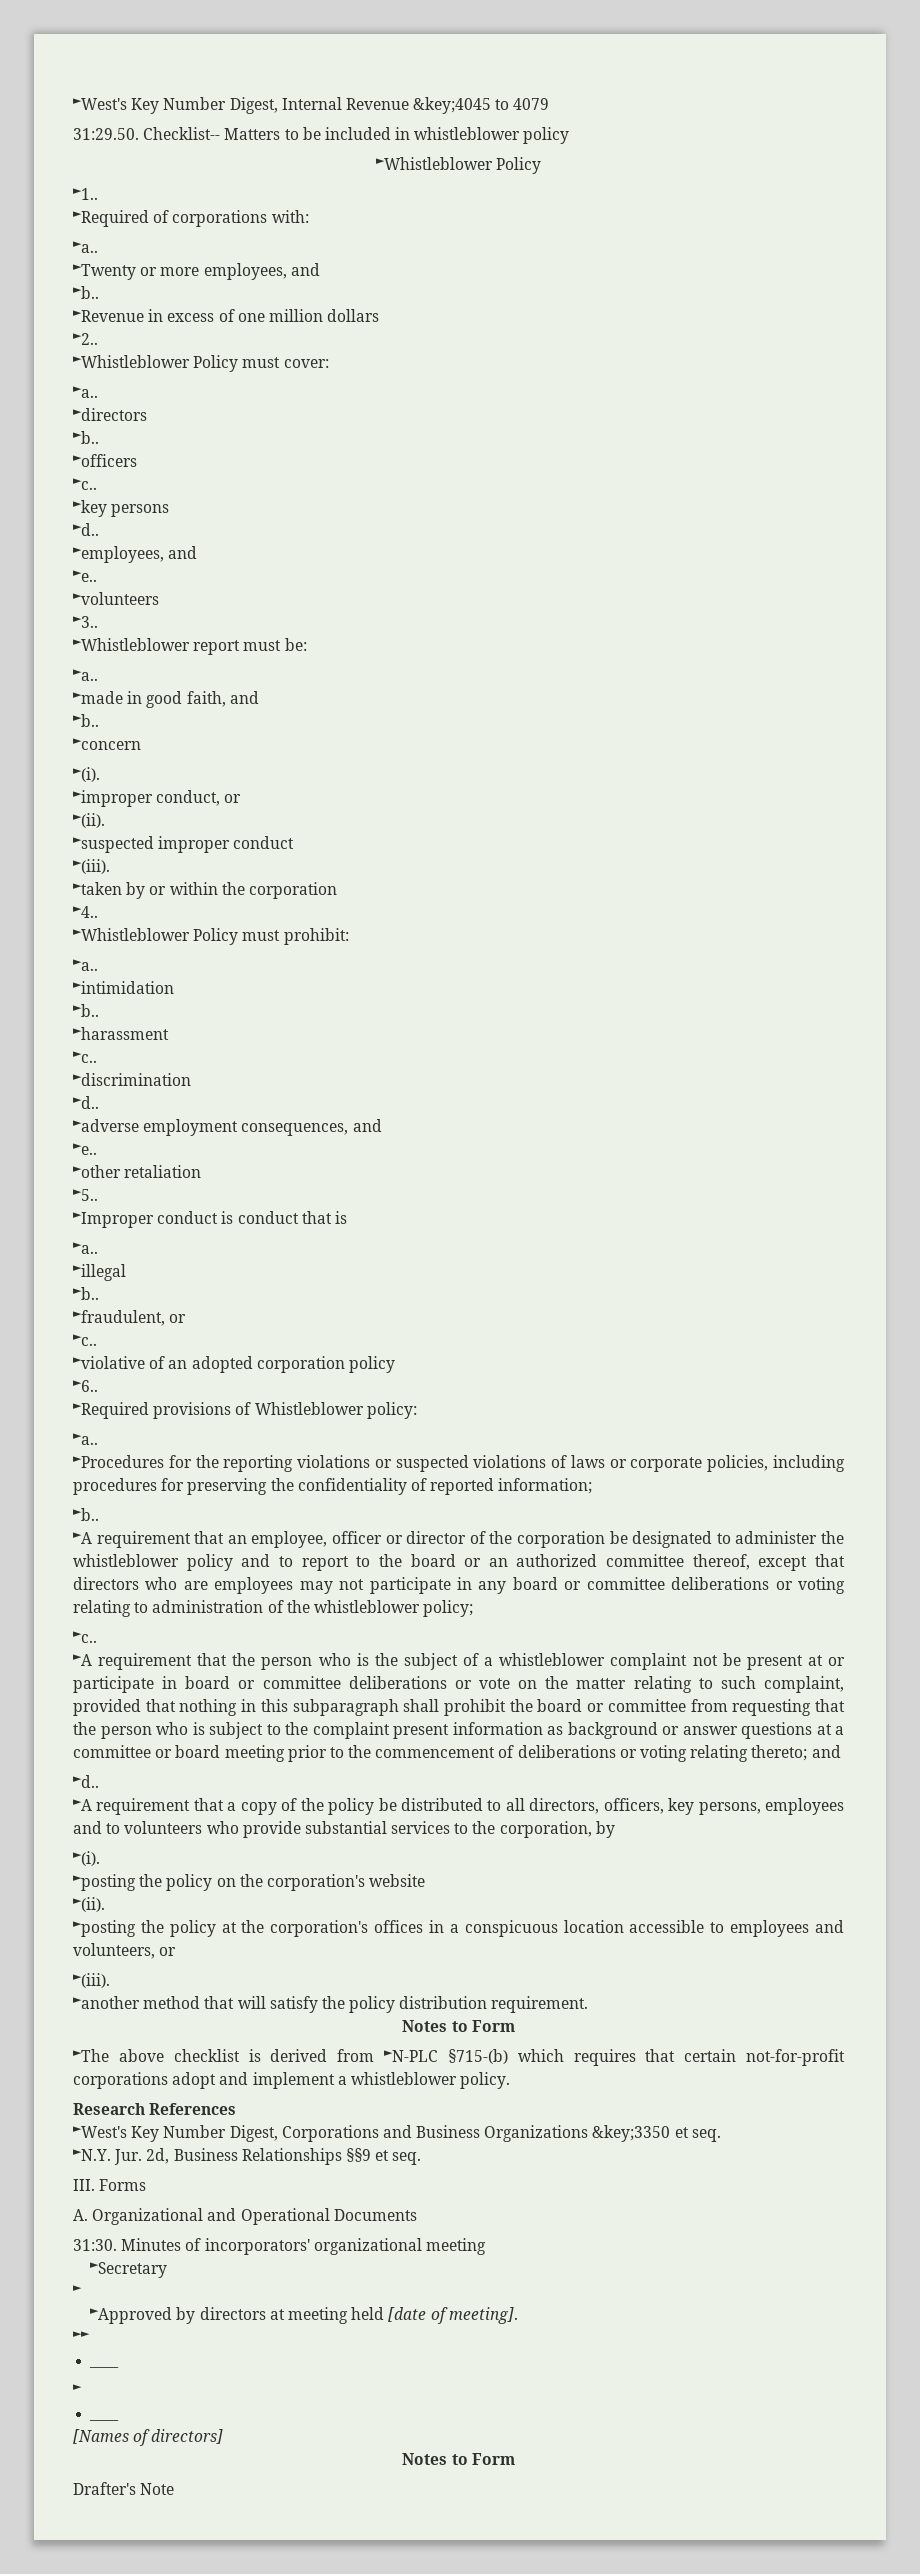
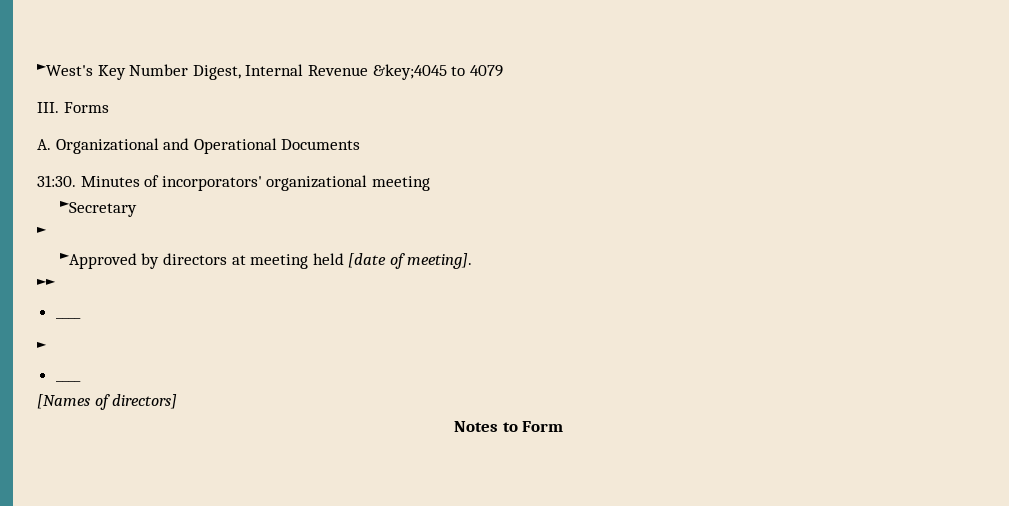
- 31:29.50. Checklist-- Matters to be included in whistleblower policy
- ►Whistleblower Policy
- ►1..
- ►Required of corporations with:
- ►a..
- ►Twenty or more employees, and
- ►b..
- ►Revenue in excess of one million dollars
- ►2..
- ►Whistleblower Policy must cover:
- ►a..
- ►directors
- ►b..
- ►officers
- ►c..
- ►key persons
- ►d..
- ►employees, and
- ►e..
- ►volunteers
- ►3..
- ►Whistleblower report must be:
- ►a..
- ►made in good faith, and
- ►b..
- ►concern
- ►(i).
- ►improper conduct, or
- ►(ii).
- ►suspected improper conduct
- ►(iii).
- ►taken by or within the corporation
- ►4..
- ►Whistleblower Policy must prohibit:
- ►a..
- ►intimidation
- ►b..
- ►harassment
- ►c..
- ►discrimination
- ►d..
- ►adverse employment consequences, and
- ►e..
- ►other retaliation
- ►5..
- ►Improper conduct is conduct that is
- ►a..
- ►illegal
- ►b..
- ►fraudulent, or
- ►c..
- ►violative of an adopted corporation policy
- ►6..
- ►Required provisions of Whistleblower policy:
- ►a..
- ►Procedures for the reporting violations or suspected violations of laws or corporate policies, including procedures for preserving the confidentiality of reported information;
- ►b..
- ►A requirement that an employee, officer or director of the corporation be designated to administer the whistleblower policy and to report to the board or an authorized committee thereof, except that directors who are employees may not participate in any board or committee deliberations or voting relating to administration of the whistleblower policy;
- ►c..
- ►A requirement that the person who is the subject of a whistleblower complaint not be present at or participate in board or committee deliberations or vote on the matter relating to such complaint, provided that nothing in this subparagraph shall prohibit the board or committee from requesting that the person who is subject to the complaint present information as background or answer questions at a committee or board meeting prior to the commencement of deliberations or voting relating thereto; and
- ►d..
- ►A requirement that a copy of the policy be distributed to all directors, officers, key persons, employees and to volunteers who provide substantial services to the corporation, by
- ►(i).
- ►posting the policy on the corporation's website
- ►(ii).
- ►posting the policy at the corporation's offices in a conspicuous location accessible to employees and volunteers, or
- ►(iii).
- ►another method that will satisfy the policy distribution requirement.
- Notes to Form
- ►The above checklist is derived from ►N-PLC §715-(b) which requires that certain not-for-profit corporations adopt and implement a whistleblower policy.
- Research References
- ►West's Key Number Digest, Corporations and Business Organizations &key;3350 et seq.
- ►N.Y. Jur. 2d, Business Relationships §§9 et seq.
- Drafter's Note

